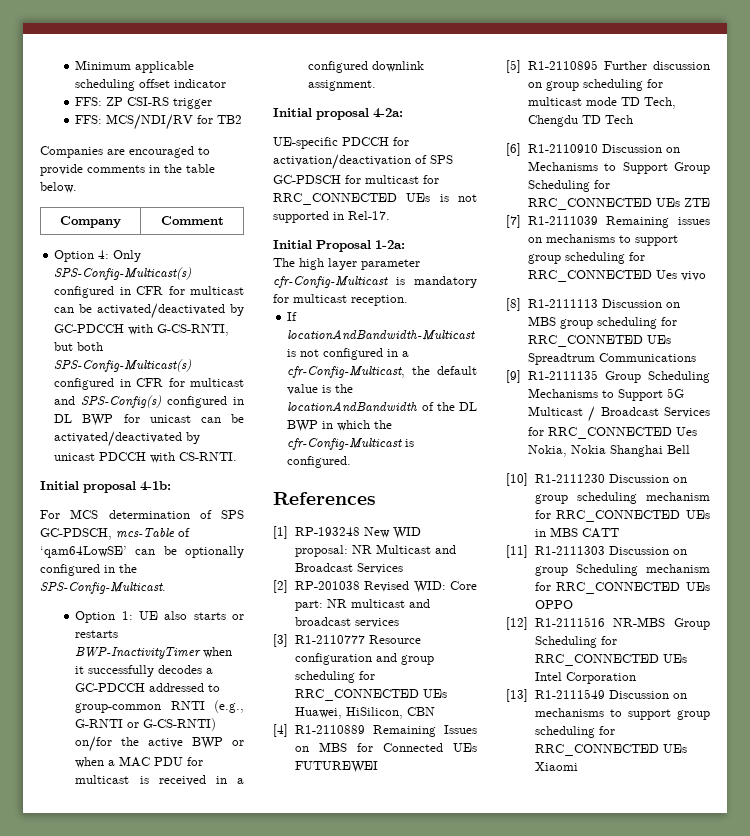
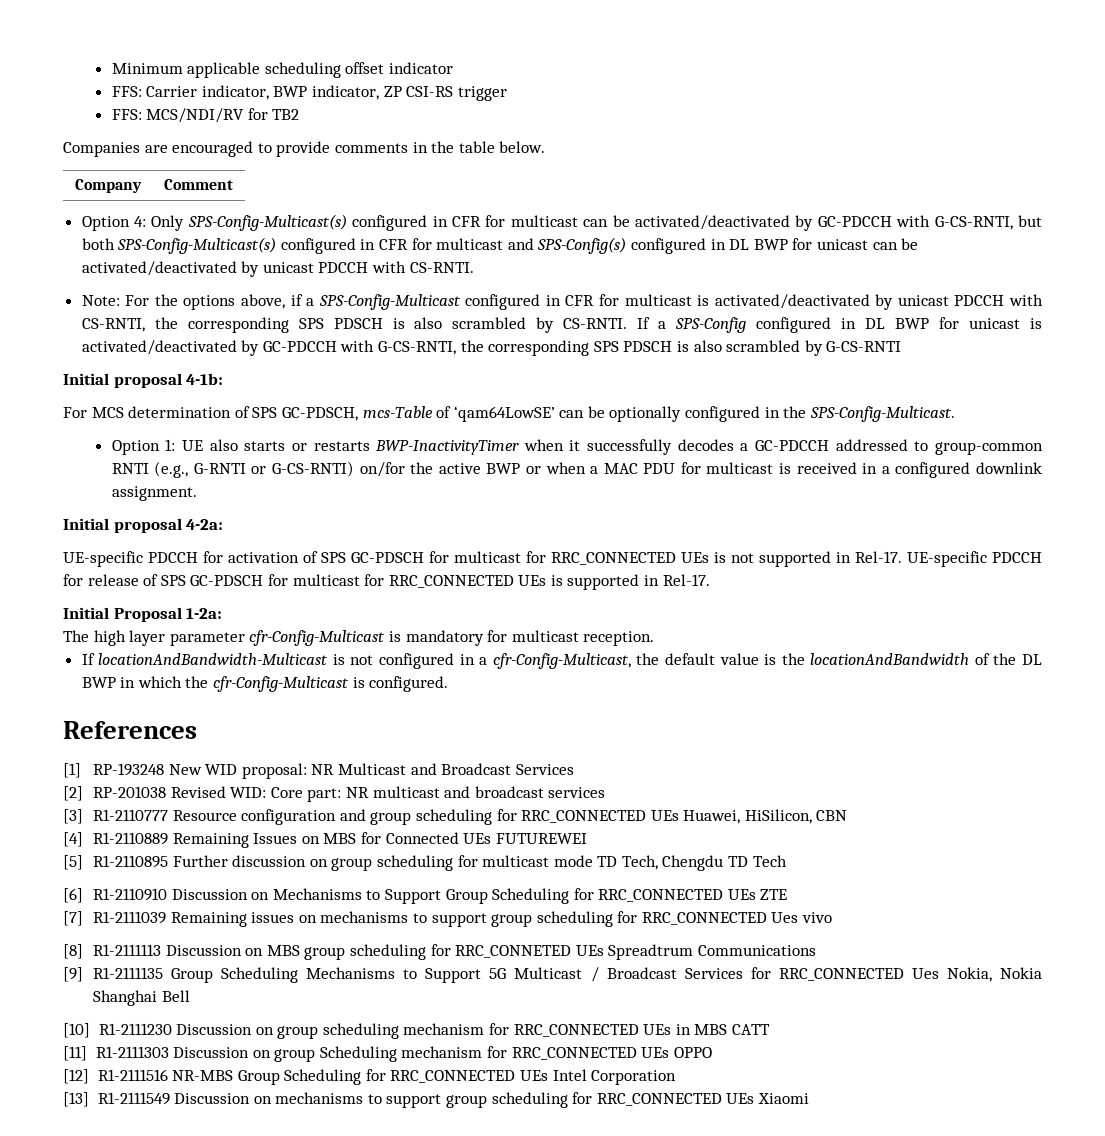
- FFS: ZP CSI-RS trigger
+ FFS: Carrier indicator, BWP indicator, ZP CSI-RS trigger
+ Note: For the options above, if a SPS-Config-Multicast configured in CFR for multicast is activated/deactivated by unicast PDCCH with CS-RNTI, the corresponding SPS PDSCH is also scrambled by CS-RNTI. If a SPS-Config configured in DL BWP for unicast is activated/deactivated by GC-PDCCH with G-CS-RNTI, the corresponding SPS PDSCH is also scrambled by G-CS-RNTI
- UE-specific PDCCH for activation/deactivation of SPS GC-PDSCH for multicast for RRC_CONNECTED UEs is not supported in Rel-17.
+ UE-specific PDCCH for activation of SPS GC-PDSCH for multicast for RRC_CONNECTED UEs is not supported in Rel-17. UE-specific PDCCH for release of SPS GC-PDSCH for multicast for RRC_CONNECTED UEs is supported in Rel-17.

